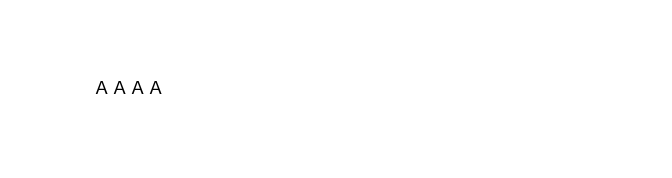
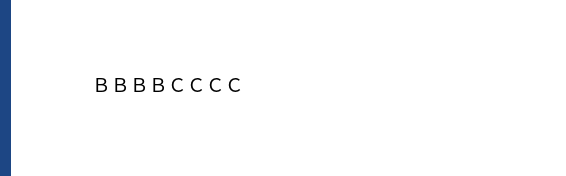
- ＡＡＡＡ
+ ＢＢＢＢＣＣＣＣ

